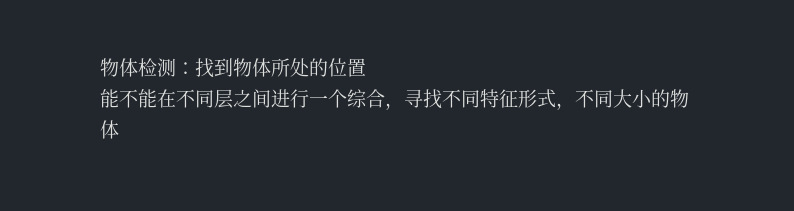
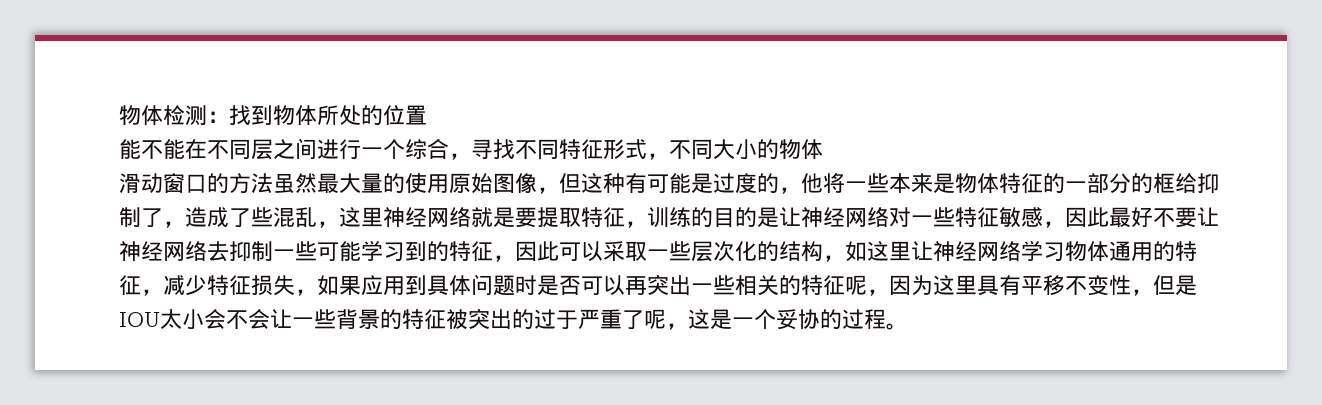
+ 滑动窗口的方法虽然最大量的使用原始图像，但这种有可能是过度的，他将一些本来是物体特征的一部分的框给抑制了，造成了些混乱，这里神经网络就是要提取特征，训练的目的是让神经网络对一些特征敏感，因此最好不要让神经网络去抑制一些可能学习到的特征，因此可以采取一些层次化的结构，如这里让神经网络学习物体通用的特征，减少特征损失，如果应用到具体问题时是否可以再突出一些相关的特征呢，因为这里具有平移不变性，但是IOU太小会不会让一些背景的特征被突出的过于严重了呢，这是一个妥协的过程。

